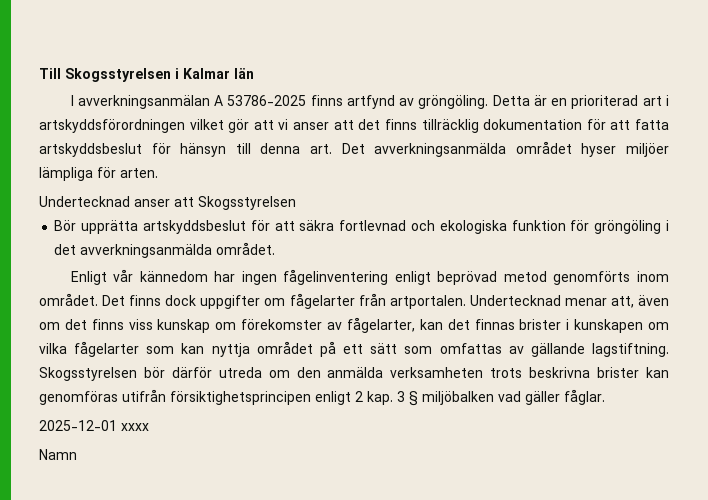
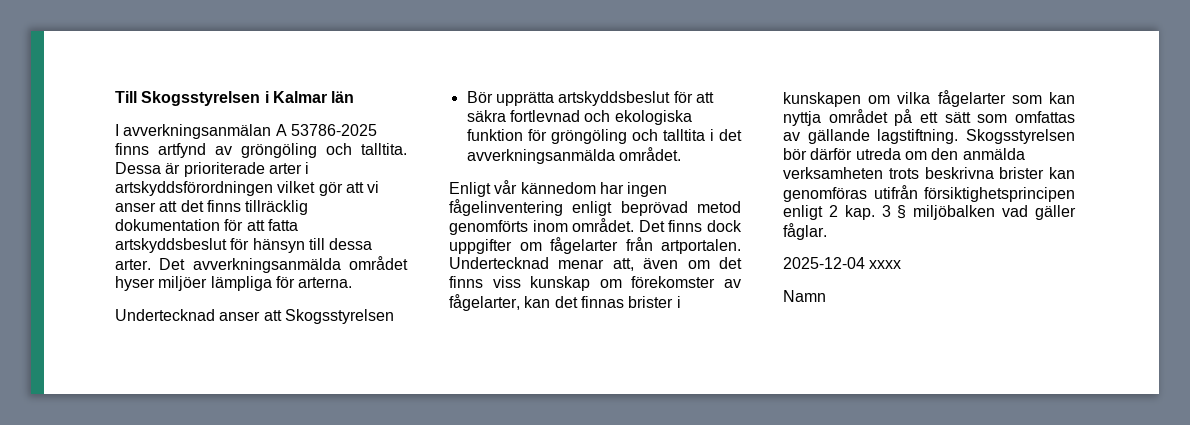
- I avverkningsanmälan A 53786-2025 finns artfynd av gröngöling. Detta är en prioriterad art i artskyddsförordningen vilket gör att vi anser att det finns tillräcklig dokumentation för att fatta artskyddsbeslut för hänsyn till denna art. Det avverkningsanmälda området hyser miljöer lämpliga för arten.
+ I avverkningsanmälan A 53786-2025 finns artfynd av gröngöling och talltita. Dessa är prioriterade arter i artskyddsförordningen vilket gör att vi anser att det finns tillräcklig dokumentation för att fatta artskyddsbeslut för hänsyn till dessa arter. Det avverkningsanmälda området hyser miljöer lämpliga för arterna.
- Bör upprätta artskyddsbeslut för att säkra fortlevnad och ekologiska funktion för gröngöling i det avverkningsanmälda området.
+ Bör upprätta artskyddsbeslut för att säkra fortlevnad och ekologiska funktion för gröngöling och talltita i det avverkningsanmälda området.
- 2025-12-01 xxxx
+ 2025-12-04 xxxx

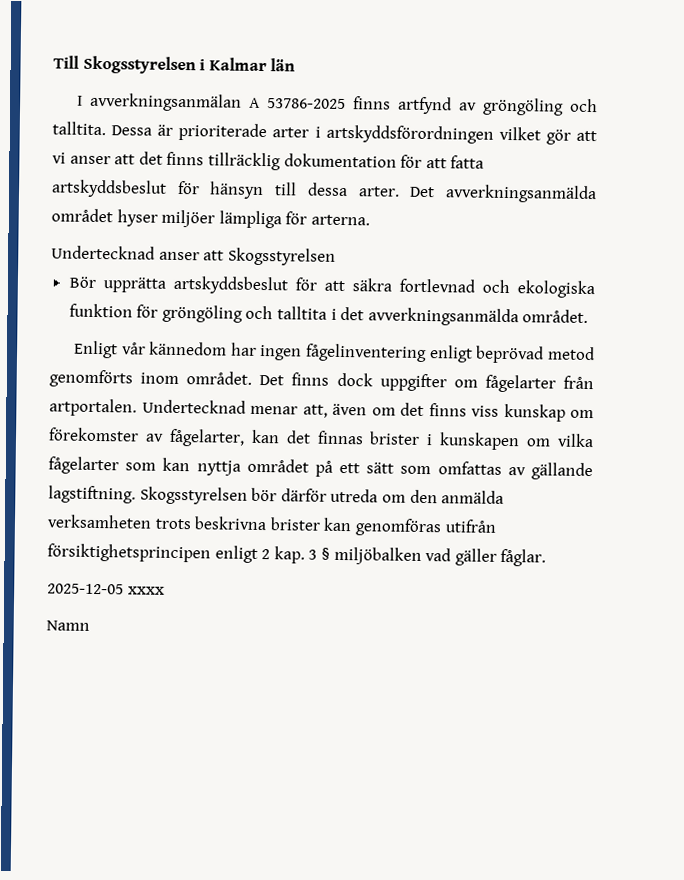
- 2025-12-04 xxxx
+ 2025-12-05 xxxx

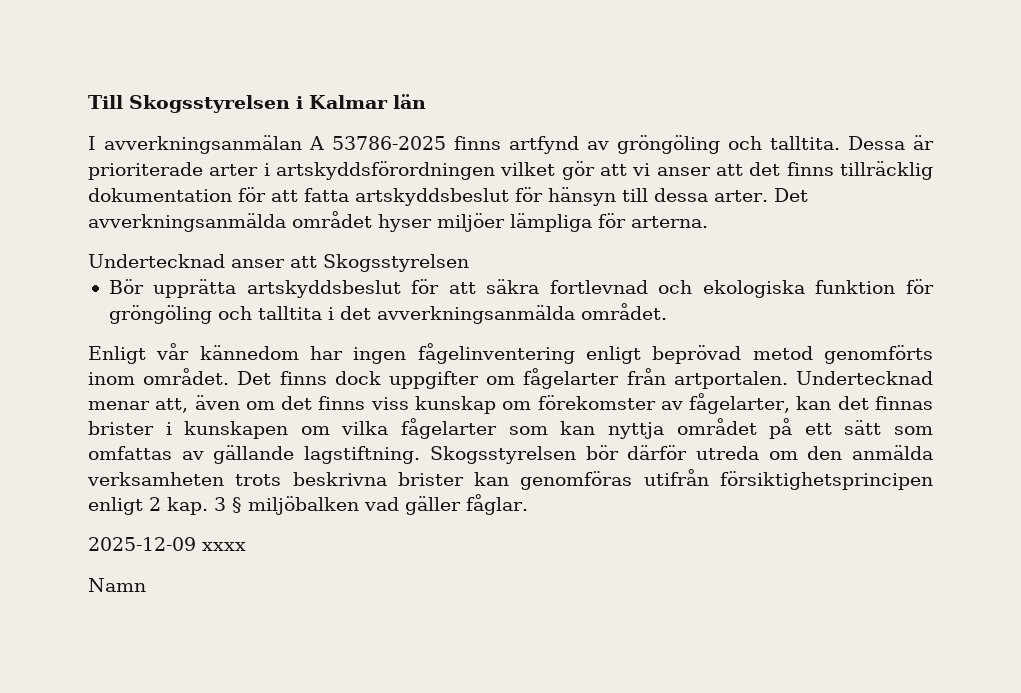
- 2025-12-05 xxxx
+ 2025-12-09 xxxx

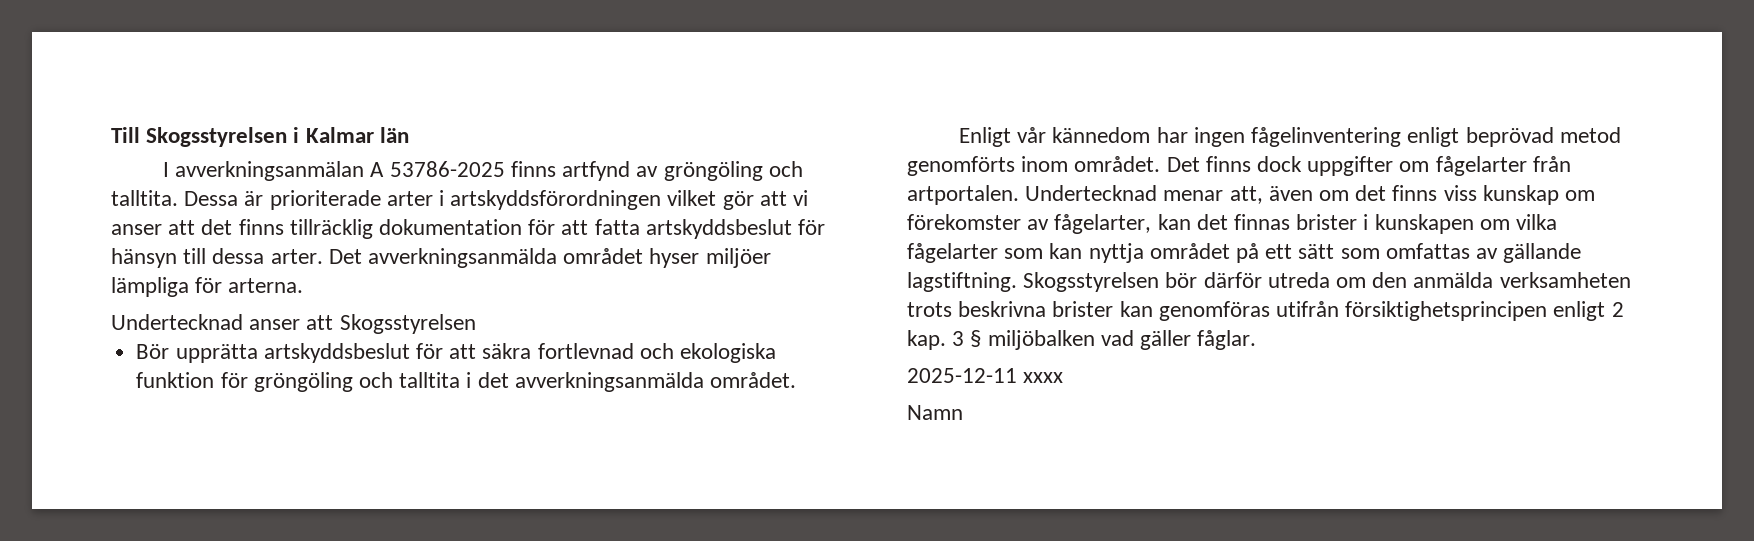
- 2025-12-09 xxxx
+ 2025-12-11 xxxx

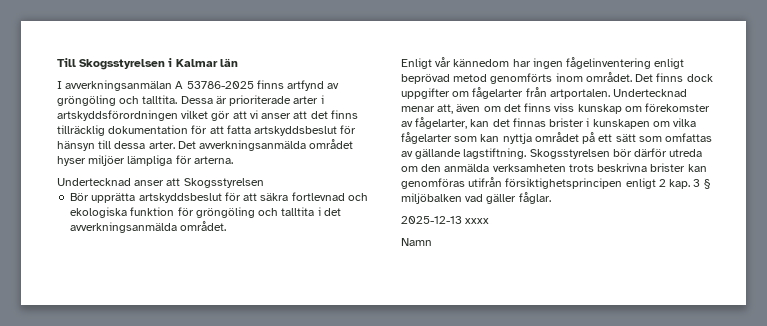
- 2025-12-11 xxxx
+ 2025-12-13 xxxx

